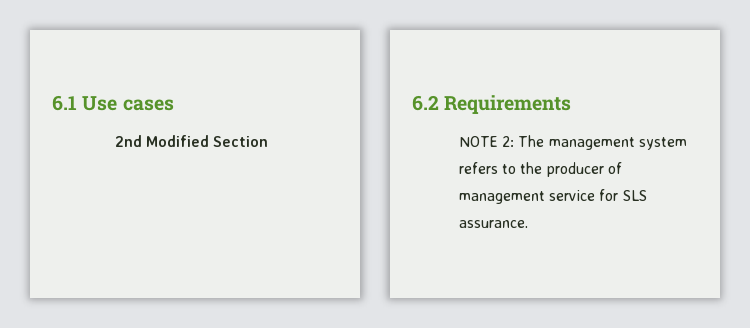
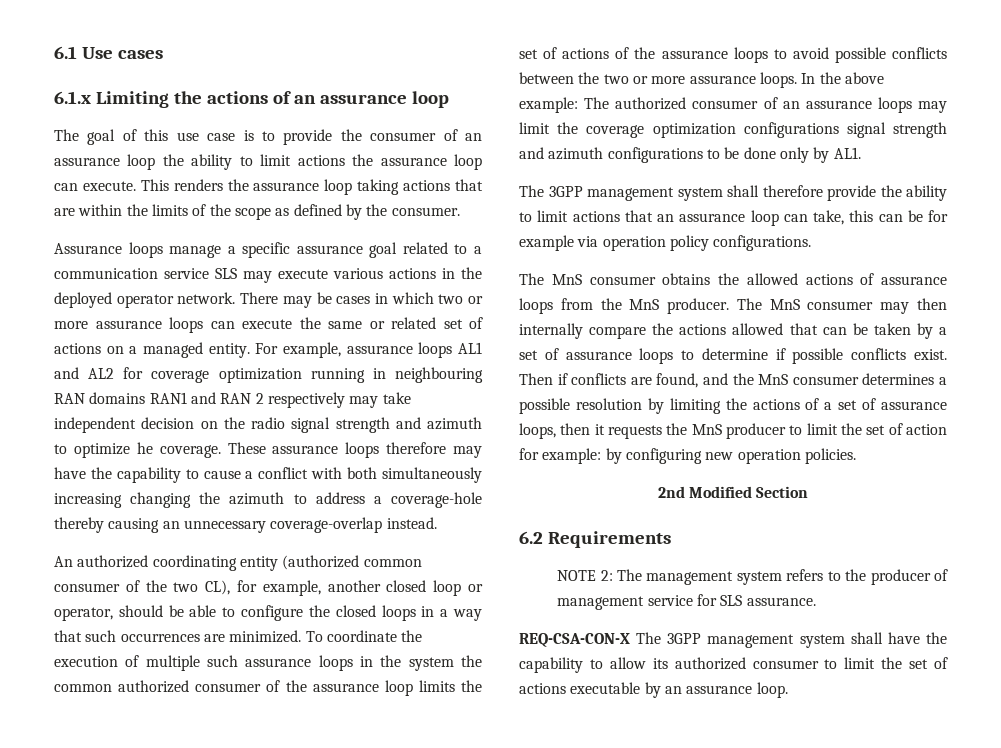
+ 6.1.x Limiting the actions of an assurance loop
+ The goal of this use case is to provide the consumer of an assurance loop the ability to limit actions the assurance loop can execute. This renders the assurance loop taking actions that are within the limits of the scope as defined by the consumer.
+ Assurance loops manage a specific assurance goal related to a communication service SLS may execute various actions in the deployed operator network. There may be cases in which two or more assurance loops can execute the same or related set of actions on a managed entity. For example, assurance loops AL1 and AL2 for coverage optimization running in neighbouring RAN domains RAN1 and RAN 2 respectively may take independent decision on the radio signal strength and azimuth to optimize he coverage. These assurance loops therefore may have the capability to cause a conflict with both simultaneously increasing changing the azimuth to address a coverage-hole thereby causing an unnecessary coverage-overlap instead.
+ An authorized coordinating entity (authorized common consumer of the two CL), for example, another closed loop or operator, should be able to configure the closed loops in a way that such occurrences are minimized. To coordinate the execution of multiple such assurance loops in the system the common authorized consumer of the assurance loop limits the set of actions of the assurance loops to avoid possible conflicts between the two or more assurance loops. In the above example: The authorized consumer of an assurance loops may limit the coverage optimization configurations signal strength and azimuth configurations to be done only by AL1.
+ The 3GPP management system shall therefore provide the ability to limit actions that an assurance loop can take, this can be for example via operation policy configurations.
+ The MnS consumer obtains the allowed actions of assurance loops from the MnS producer. The MnS consumer may then internally compare the actions allowed that can be taken by a set of assurance loops to determine if possible conflicts exist. Then if conflicts are found, and the MnS consumer determines a possible resolution by limiting the actions of a set of assurance loops, then it requests the MnS producer to limit the set of action for example: by configuring new operation policies.
+ REQ-CSA-CON-X The 3GPP management system shall have the capability to allow its authorized consumer to limit the set of actions executable by an assurance loop.

